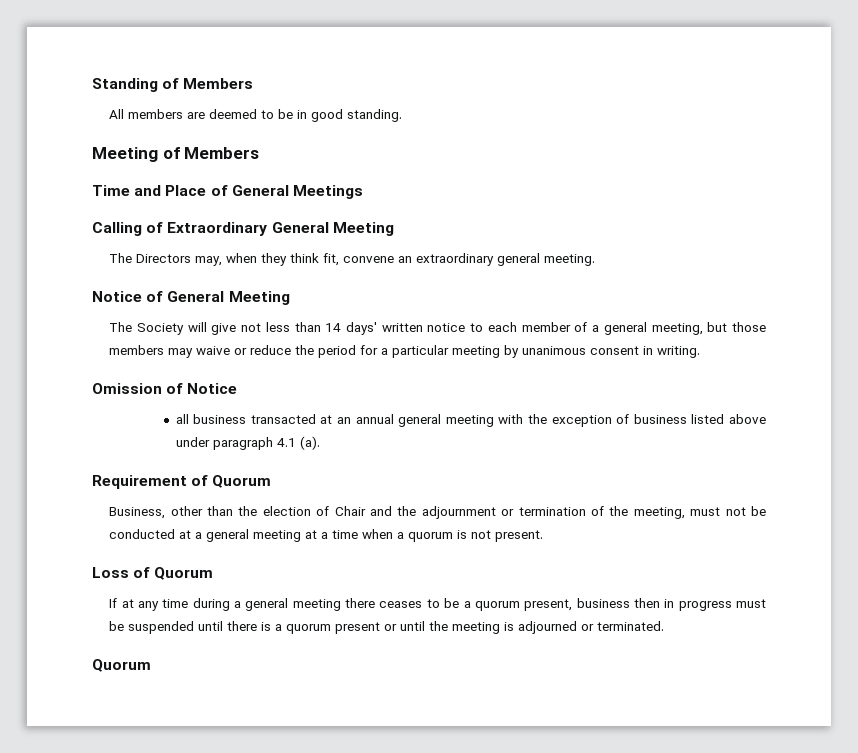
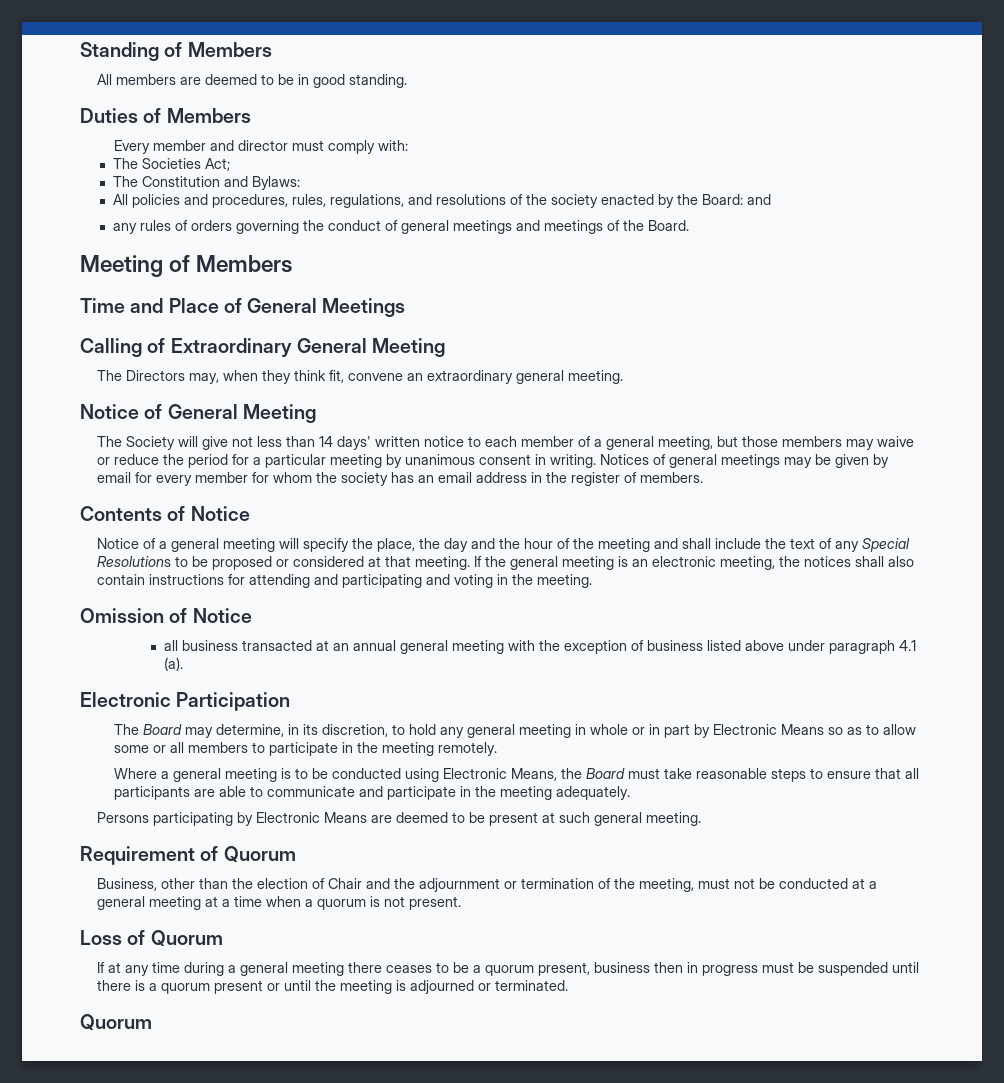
+ Duties of Members
+ Every member and director must comply with:
+ The Societies Act;
+ The Constitution and Bylaws:
+ All policies and procedures, rules, regulations, and resolutions of the society enacted by the Board: and
+ any rules of orders governing the conduct of general meetings and meetings of the Board.
+ Notices of general meetings may be given by email for every member for whom the society has an email address in the register of members.
+ Contents of Notice
+ Notice of a general meeting will specify the place, the day and the hour of the meeting and shall include the text of any Special Resolutions to be proposed or considered at that meeting. If the general meeting is an electronic meeting, the notices shall also contain instructions for attending and participating and voting in the meeting.
+ Electronic Participation
+ The Board may determine, in its discretion, to hold any general meeting in whole or in part by Electronic Means so as to allow some or all members to participate in the meeting remotely.
+ Where a general meeting is to be conducted using Electronic Means, the Board must take reasonable steps to ensure that all participants are able to communicate and participate in the meeting adequately.
+ Persons participating by Electronic Means are deemed to be present at such general meeting.

